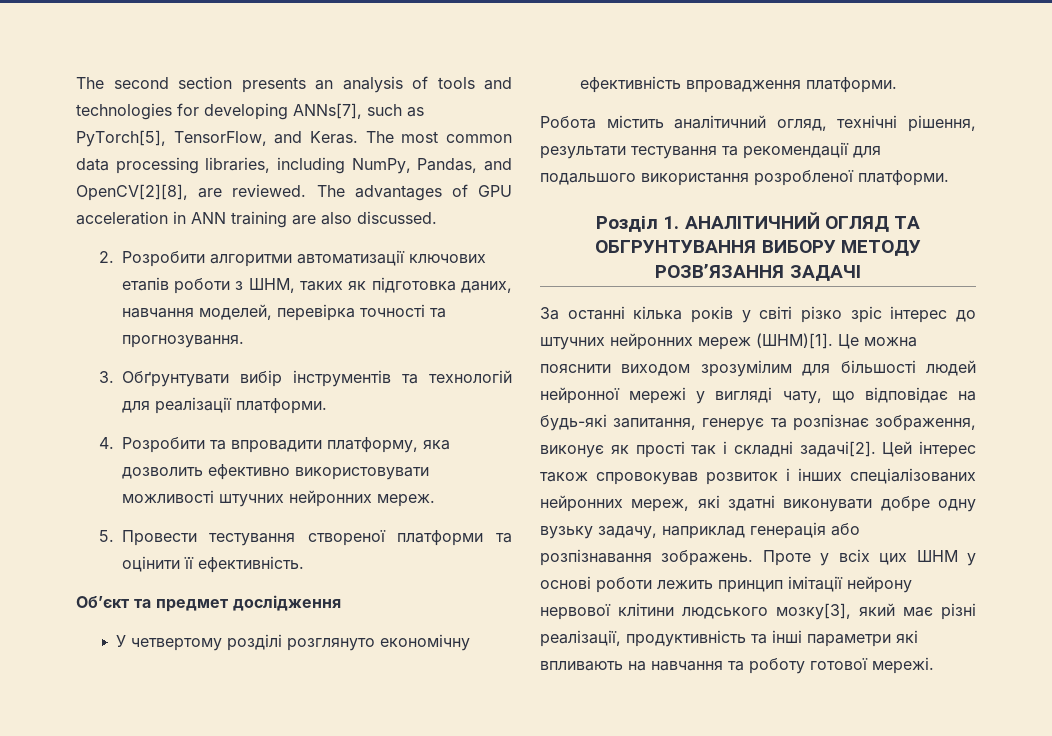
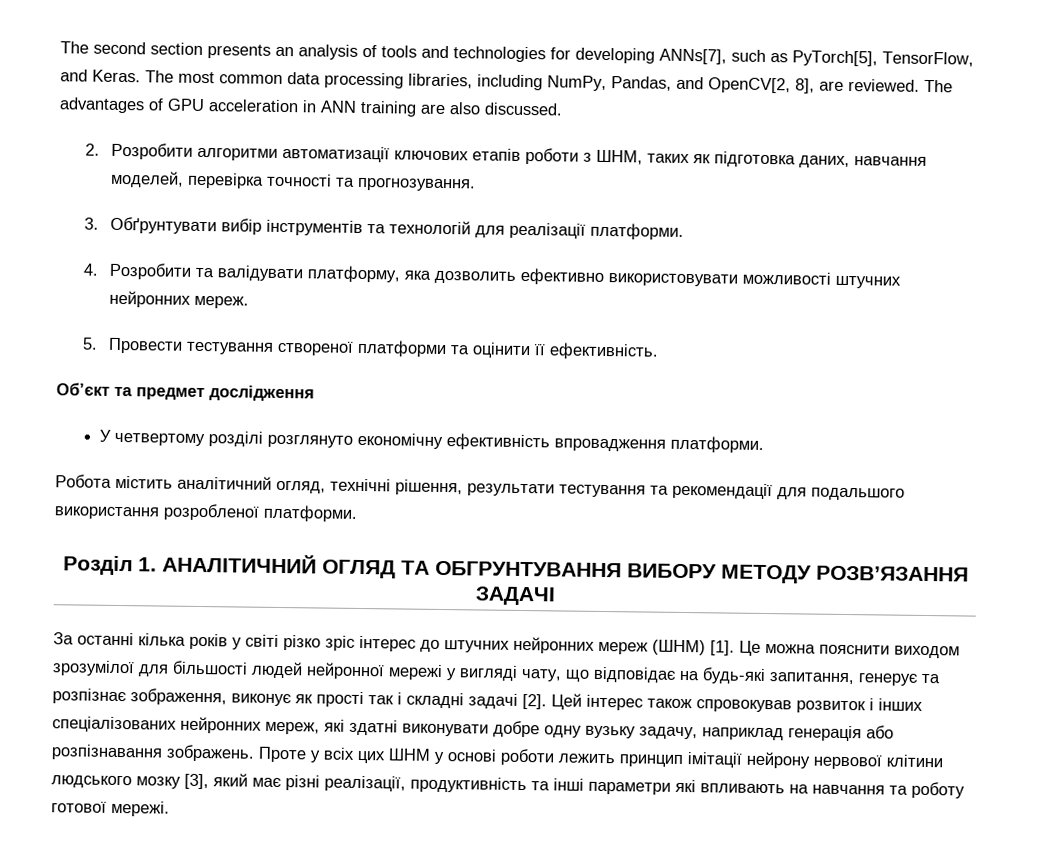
- The most common data processing libraries, including NumPy, Pandas, and OpenCV[2][8], are reviewed.
+ The most common data processing libraries, including NumPy, Pandas, and OpenCV[2, 8], are reviewed.
- 4. Розробити та впровадити платформу, яка дозволить ефективно використовувати можливості штучних нейронних мереж.
+ 4. Розробити та валідувати платформу, яка дозволить ефективно використовувати можливості штучних нейронних мереж.
- За останні кілька років у світі різко зріс інтерес до штучних нейронних мереж (ШНМ)[1].
+ За останні кілька років у світі різко зріс інтерес до штучних нейронних мереж (ШНМ) [1].
- Це можна пояснити виходом зрозумілим для більшості людей нейронної мережі у вигляді чату, що відповідає на будь-які запитання, генерує та розпізнає зображення, виконує як прості так і складні задачі[2].
+ Це можна пояснити виходом зрозумілої для більшості людей нейронної мережі у вигляді чату, що відповідає на будь-які запитання, генерує та розпізнає зображення, виконує як прості так і складні задачі [2].
- Проте у всіх цих ШНМ у основі роботи лежить принцип імітації нейрону нервової клітини людського мозку[3], який має різні реалізації, продуктивність та інші параметри які впливають на навчання та роботу готової мережі.
+ Проте у всіх цих ШНМ у основі роботи лежить принцип імітації нейрону нервової клітини людського мозку [3], який має різні реалізації, продуктивність та інші параметри які впливають на навчання та роботу готової мережі.

